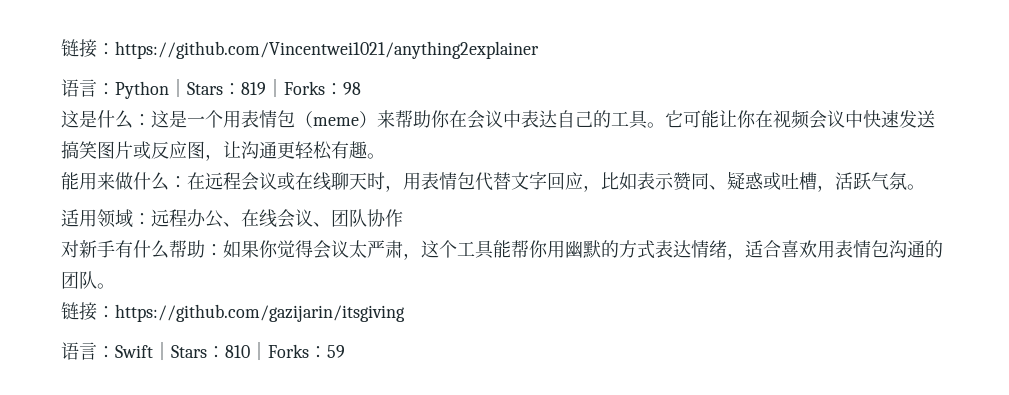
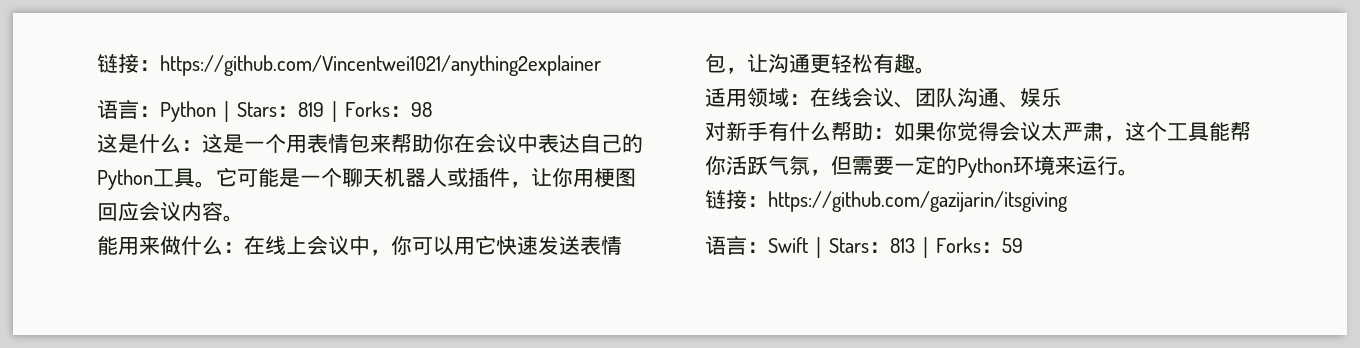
- 这是什么：这是一个用表情包（meme）来帮助你在会议中表达自己的工具。
+ 这是什么：这是一个用表情包来帮助你在会议中表达自己的Python工具。
- 它可能让你在视频会议中快速发送搞笑图片或反应图，让沟通更轻松有趣。
+ 它可能是一个聊天机器人或插件，让你用梗图回应会议内容。
+ 能用来做什么：在线上会议中，你可以用它快速发送表情包，让沟通更轻松有趣。
- 能用来做什么：在远程会议或在线聊天时，用表情包代替文字回应，比如表示赞同、疑惑或吐槽，活跃气氛。
- 适用领域：远程办公、在线会议、团队协作
+ 适用领域：在线会议、团队沟通、娱乐
- 对新手有什么帮助：如果你觉得会议太严肃，这个工具能帮你用幽默的方式表达情绪，适合喜欢用表情包沟通的团队。
+ 对新手有什么帮助：如果你觉得会议太严肃，这个工具能帮你活跃气氛，但需要一定的Python环境来运行。
- 语言：Swift｜Stars：810｜Forks：59
+ 语言：Swift｜Stars：813｜Forks：59

